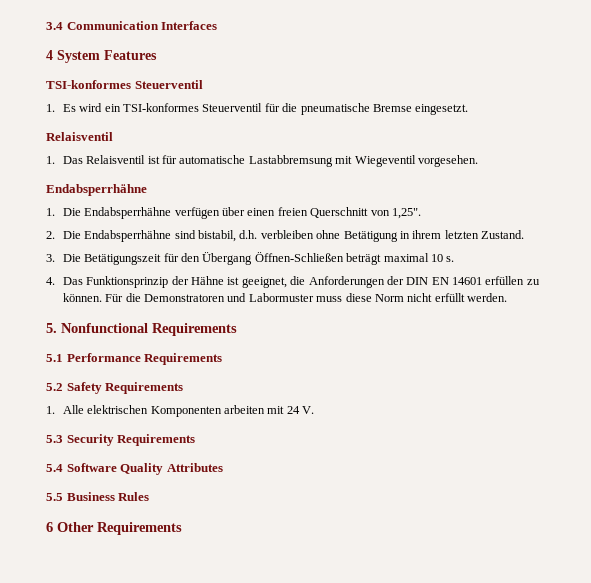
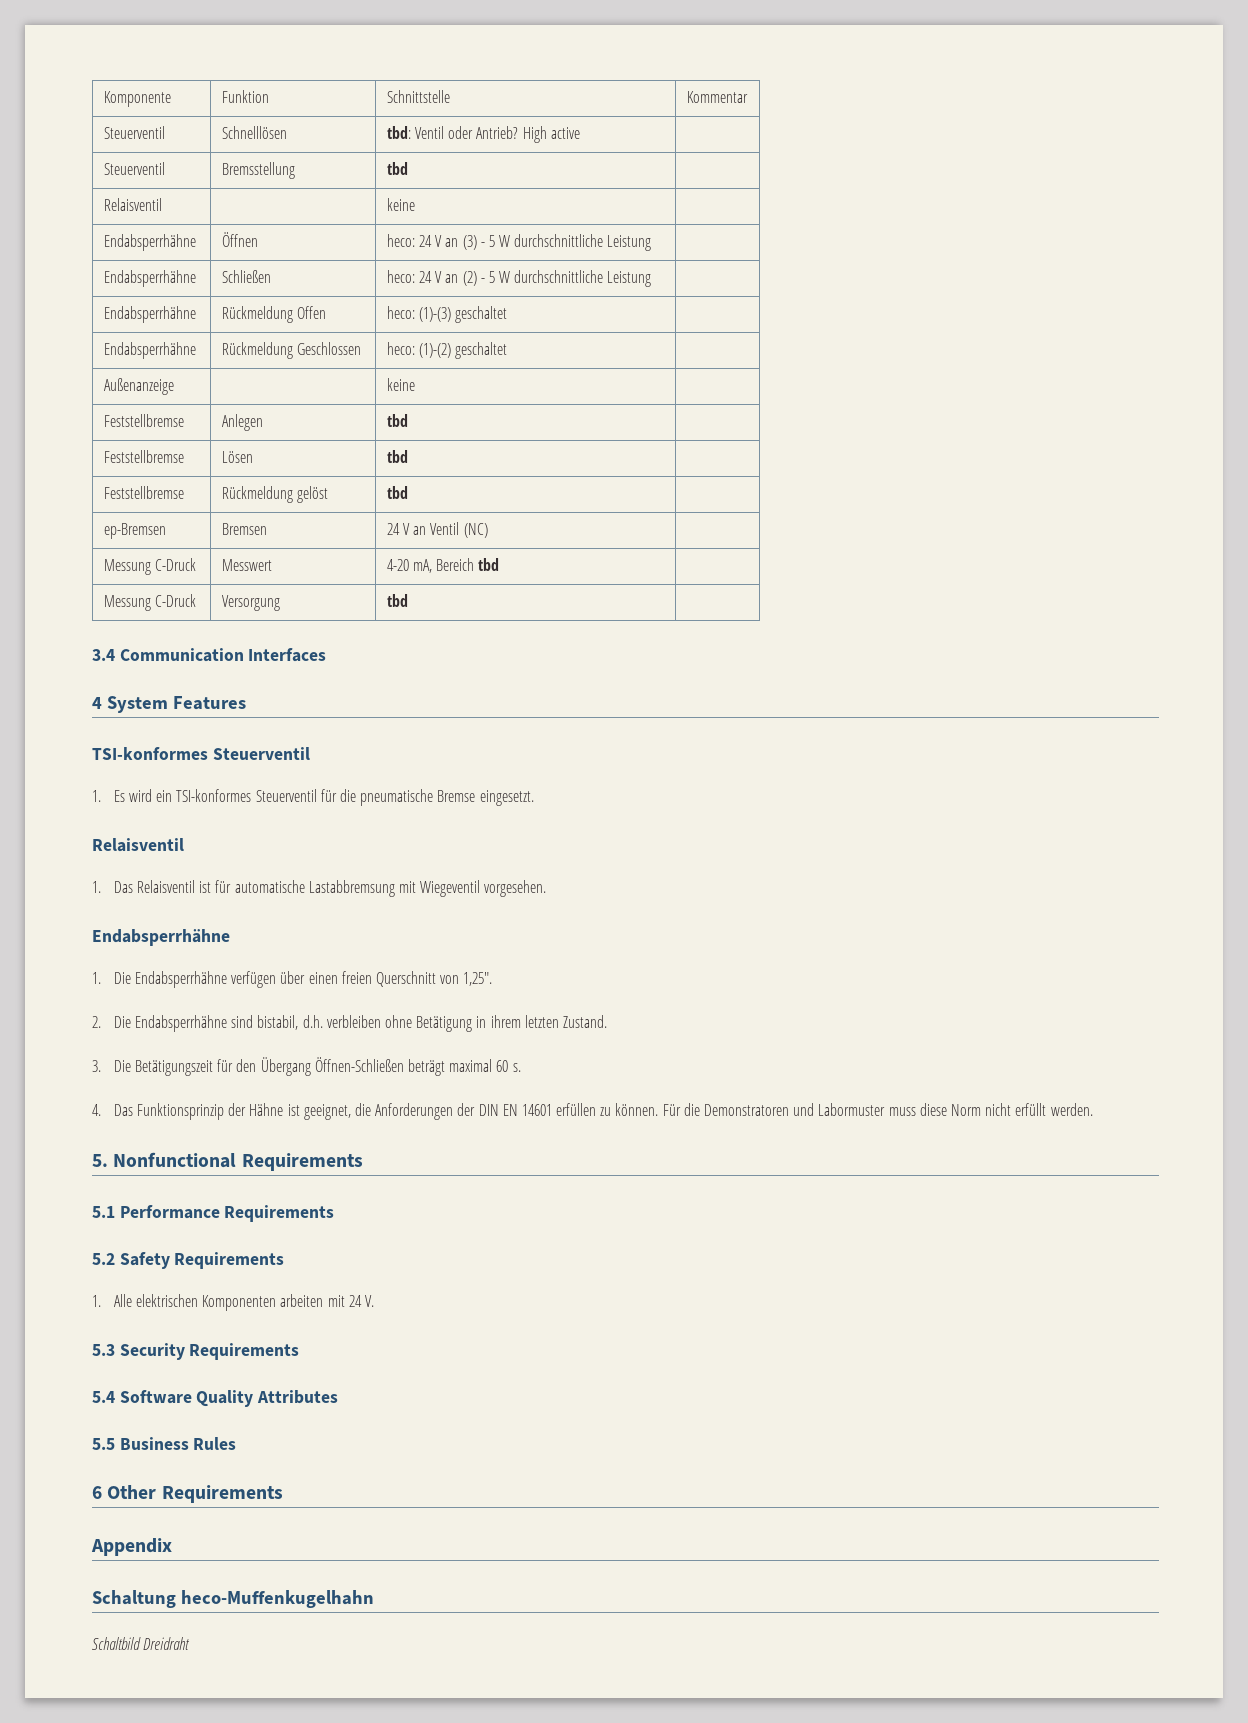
+ Komponente | Funktion | Schnittstelle | Kommentar
+ Steuerventil | Schnelllösen | tbd: Ventil oder Antrieb? High active |
+ Steuerventil | Bremsstellung | tbd |
+ Relaisventil | | keine |
+ Endabsperrhähne | Öffnen | heco: 24 V an (3) - 5 W durchschnittliche Leistung |
+ Endabsperrhähne | Schließen | heco: 24 V an (2) - 5 W durchschnittliche Leistung |
+ Endabsperrhähne | Rückmeldung Offen | heco: (1)-(3) geschaltet |
+ Endabsperrhähne | Rückmeldung Geschlossen | heco: (1)-(2) geschaltet |
+ Außenanzeige | | keine |
+ Feststellbremse | Anlegen | tbd |
+ Feststellbremse | Lösen | tbd |
+ Feststellbremse | Rückmeldung gelöst | tbd |
+ ep-Bremsen | Bremsen | 24 V an Ventil (NC) |
+ Messung C-Druck | Messwert | 4-20 mA, Bereich tbd |
+ Messung C-Druck | Versorgung | tbd |
- 3. Die Betätigungszeit für den Übergang Öffnen-Schließen beträgt maximal 10 s.
+ 3. Die Betätigungszeit für den Übergang Öffnen-Schließen beträgt maximal 60 s.
+ Appendix
+ Schaltung heco-Muffenkugelhahn
+ Schaltbild Dreidraht

